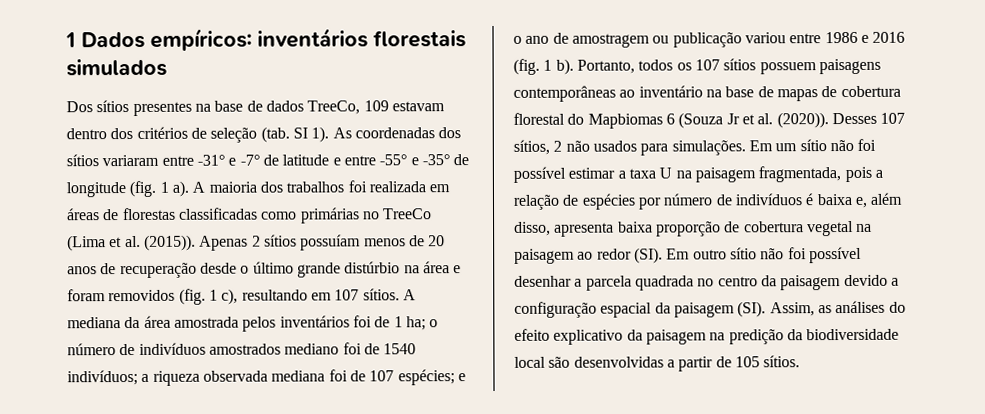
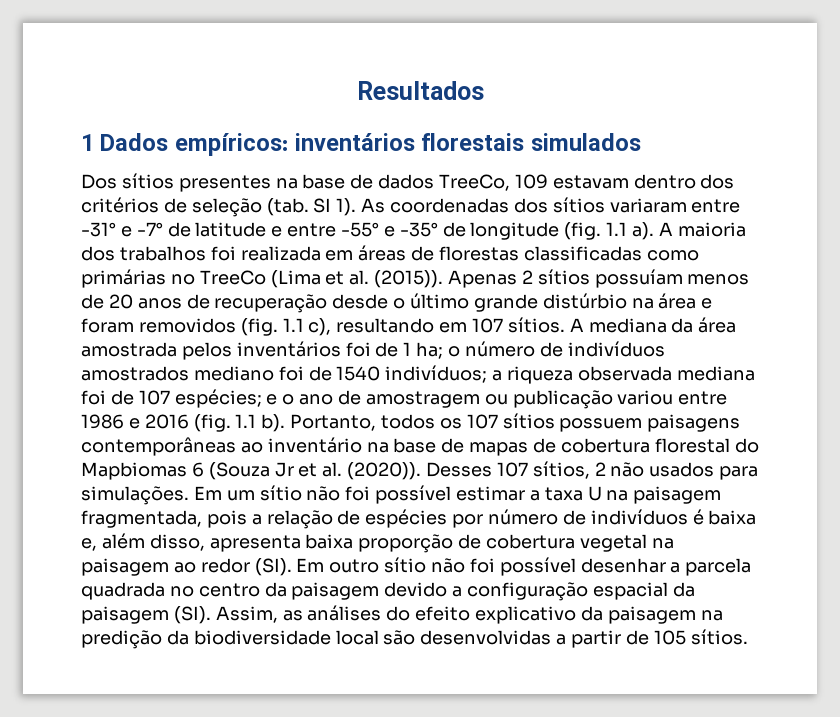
+ Resultados
- As coordenadas dos sítios variaram entre -31° e -7° de latitude e entre -55° e -35° de longitude (fig. 1 a).
+ As coordenadas dos sítios variaram entre -31° e -7° de latitude e entre -55° e -35° de longitude (fig. 1.1 a).
- Apenas 2 sítios possuíam menos de 20 anos de recuperação desde o último grande distúrbio na área e foram removidos (fig. 1 c), resultando em 107 sítios.
+ Apenas 2 sítios possuíam menos de 20 anos de recuperação desde o último grande distúrbio na área e foram removidos (fig. 1.1 c), resultando em 107 sítios.
- A mediana da área amostrada pelos inventários foi de 1 ha; o número de indivíduos amostrados mediano foi de 1540 indivíduos; a riqueza observada mediana foi de 107 espécies; e o ano de amostragem ou publicação variou entre 1986 e 2016 (fig. 1 b).
+ A mediana da área amostrada pelos inventários foi de 1 ha; o número de indivíduos amostrados mediano foi de 1540 indivíduos; a riqueza observada mediana foi de 107 espécies; e o ano de amostragem ou publicação variou entre 1986 e 2016 (fig. 1.1 b).

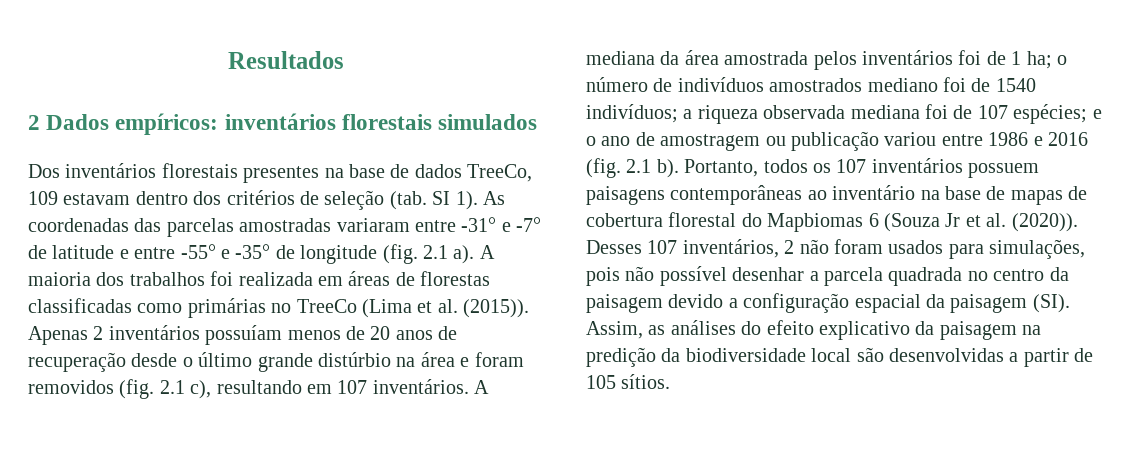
- 1 Dados empíricos: inventários florestais simulados
+ 2 Dados empíricos: inventários florestais simulados
- Dos sítios presentes na base de dados TreeCo, 109 estavam dentro dos critérios de seleção (tab. SI 1).
+ Dos inventários florestais presentes na base de dados TreeCo, 109 estavam dentro dos critérios de seleção (tab. SI 1).
- As coordenadas dos sítios variaram entre -31° e -7° de latitude e entre -55° e -35° de longitude (fig. 1.1 a).
+ As coordenadas das parcelas amostradas variaram entre -31° e -7° de latitude e entre -55° e -35° de longitude (fig. 2.1 a).
- Apenas 2 sítios possuíam menos de 20 anos de recuperação desde o último grande distúrbio na área e foram removidos (fig. 1.1 c), resultando em 107 sítios.
+ Apenas 2 inventários possuíam menos de 20 anos de recuperação desde o último grande distúrbio na área e foram removidos (fig. 2.1 c), resultando em 107 inventários.
- A mediana da área amostrada pelos inventários foi de 1 ha; o número de indivíduos amostrados mediano foi de 1540 indivíduos; a riqueza observada mediana foi de 107 espécies; e o ano de amostragem ou publicação variou entre 1986 e 2016 (fig. 1.1 b).
+ A mediana da área amostrada pelos inventários foi de 1 ha; o número de indivíduos amostrados mediano foi de 1540 indivíduos; a riqueza observada mediana foi de 107 espécies; e o ano de amostragem ou publicação variou entre 1986 e 2016 (fig. 2.1 b).
- Portanto, todos os 107 sítios possuem paisagens contemporâneas ao inventário na base de mapas de cobertura florestal do Mapbiomas 6 (Souza Jr et al. (2020)).
+ Portanto, todos os 107 inventários possuem paisagens contemporâneas ao inventário na base de mapas de cobertura florestal do Mapbiomas 6 (Souza Jr et al. (2020)).
- Desses 107 sítios, 2 não usados para simulações. Em um sítio não foi possível estimar a taxa U na paisagem fragmentada, pois a relação de espécies por número de indivíduos é baixa e, além disso, apresenta baixa proporção de cobertura vegetal na paisagem ao redor (SI). Em outro sítio não foi possível desenhar a parcela quadrada no centro da paisagem devido a configuração espacial da paisagem (SI). Assim, as análises do efeito explicativo da paisagem na predição da biodiversidade local são desenvolvidas a partir de 105 sítios.
+ Desses 107 inventários, 2 não foram usados para simulações, pois não possível desenhar a parcela quadrada no centro da paisagem devido a configuração espacial da paisagem (SI). Assim, as análises do efeito explicativo da paisagem na predição da biodiversidade local são desenvolvidas a partir de 105 sítios.

